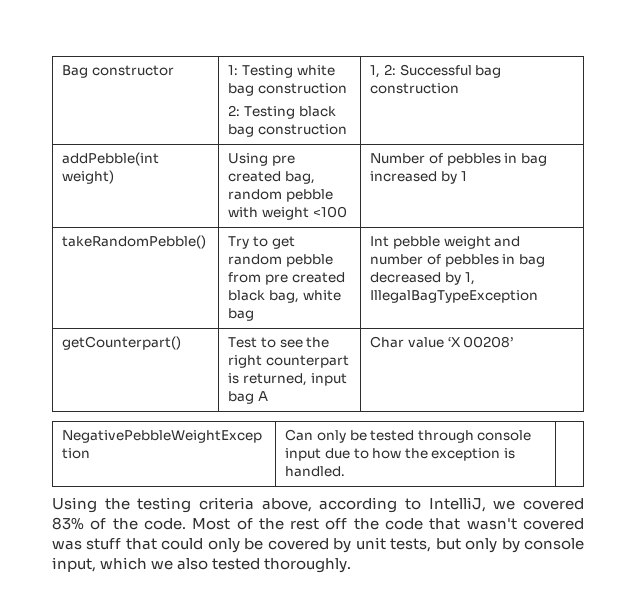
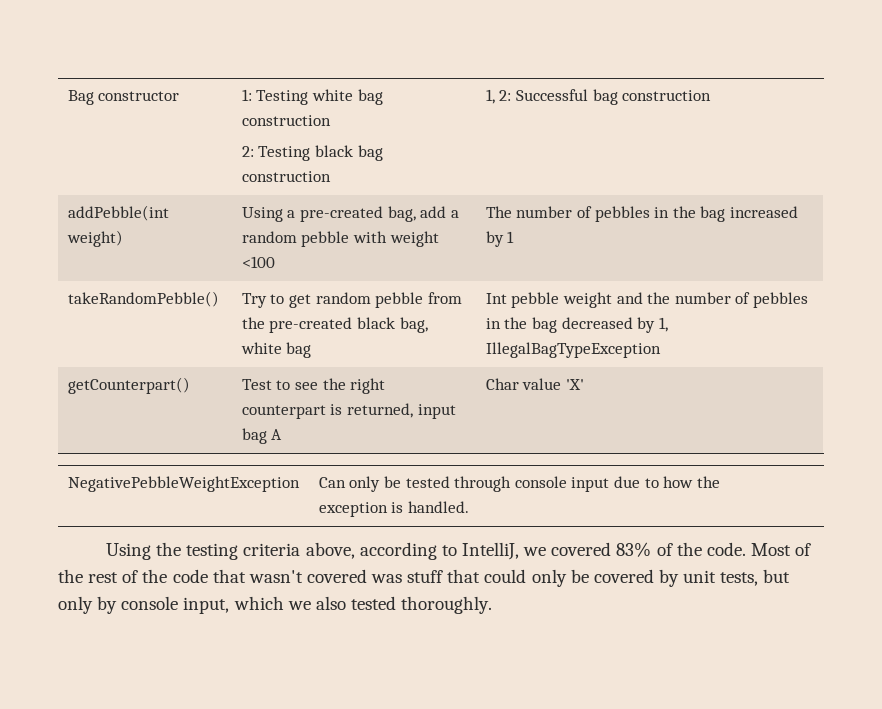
- addPebble(int weight) | Using pre created bag, random pebble with weight <100 | Number of pebbles in bag increased by 1
+ addPebble(int weight) | Using a pre-created bag, add a random pebble with weight <100 | The number of pebbles in the bag increased by 1
- takeRandomPebble() | Try to get random pebble from pre created black bag, white bag | Int pebble weight and number of pebbles in bag decreased by 1, IllegalBagTypeException
+ takeRandomPebble() | Try to get random pebble from the pre-created black bag, white bag | Int pebble weight and the number of pebbles in the bag decreased by 1, IllegalBagTypeException
- getCounterpart() | Test to see the right counterpart is returned, input bag A | Char value ‘X 00208’
+ getCounterpart() | Test to see the right counterpart is returned, input bag A | Char value 'X'
- Most of the rest off the code that wasn't covered was stuff that could only be covered by unit tests, but only by console input, which we also tested thoroughly.
+ Most of the rest of the code that wasn't covered was stuff that could only be covered by unit tests, but only by console input, which we also tested thoroughly.

